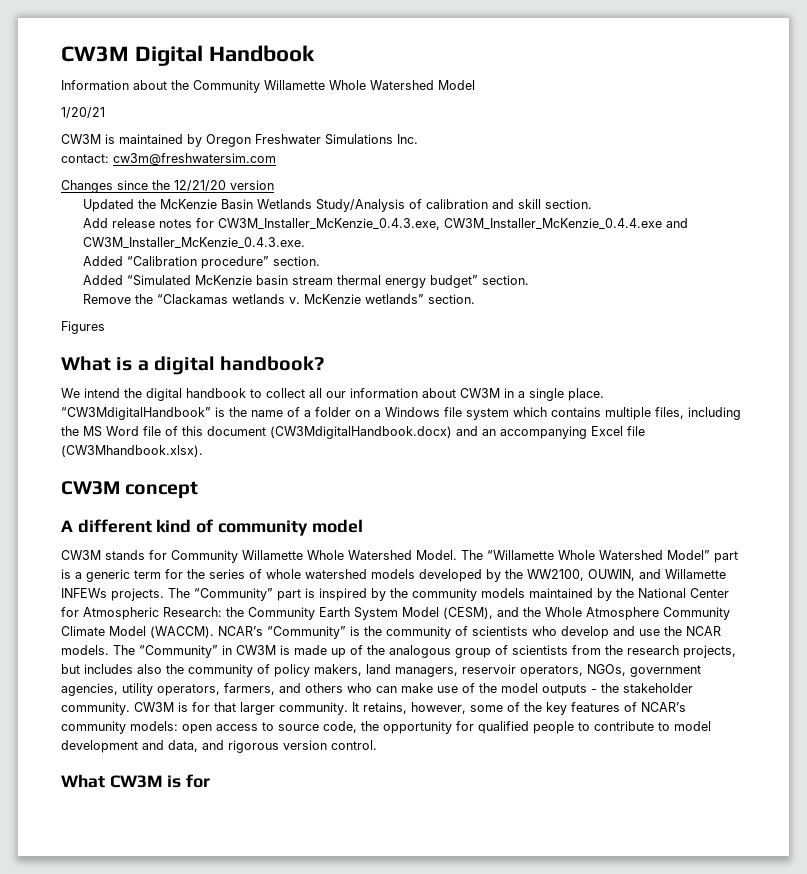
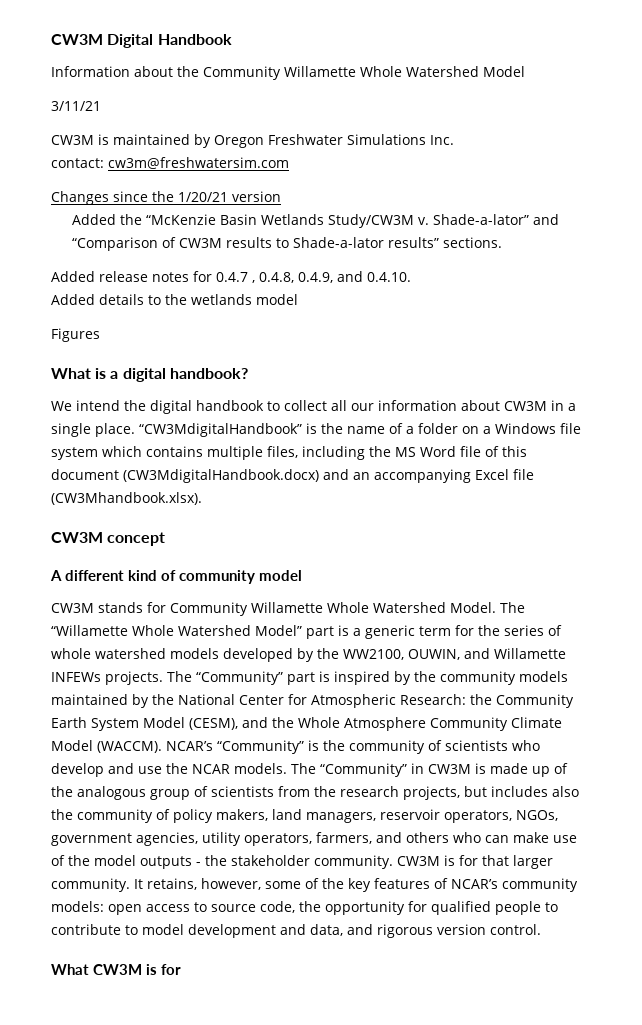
- 1/20/21
+ 3/11/21
- Changes since the 12/21/20 version
+ Changes since the 1/20/21 version
- Updated the McKenzie Basin Wetlands Study/Analysis of calibration and skill section.
- Add release notes for CW3M_Installer_McKenzie_0.4.3.exe, CW3M_Installer_McKenzie_0.4.4.exe and CW3M_Installer_McKenzie_0.4.3.exe.
- Added “Calibration procedure” section.
- Added “Simulated McKenzie basin stream thermal energy budget” section.
- Remove the “Clackamas wetlands v. McKenzie wetlands” section.
+ Added the “McKenzie Basin Wetlands Study/CW3M v. Shade-a-lator” and “Comparison of CW3M results to Shade-a-lator results” sections.
+ Added release notes for 0.4.7 , 0.4.8, 0.4.9, and 0.4.10.
+ Added details to the wetlands model

